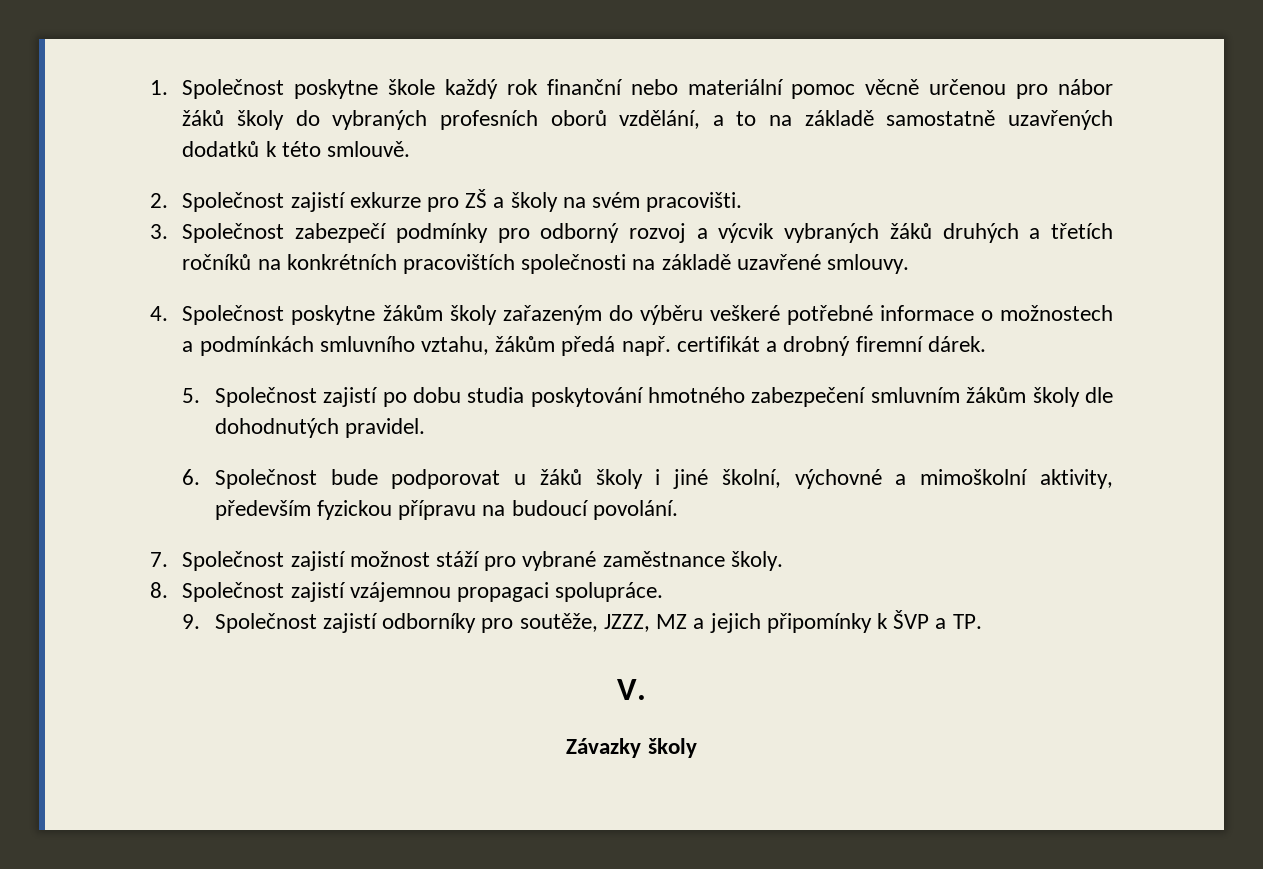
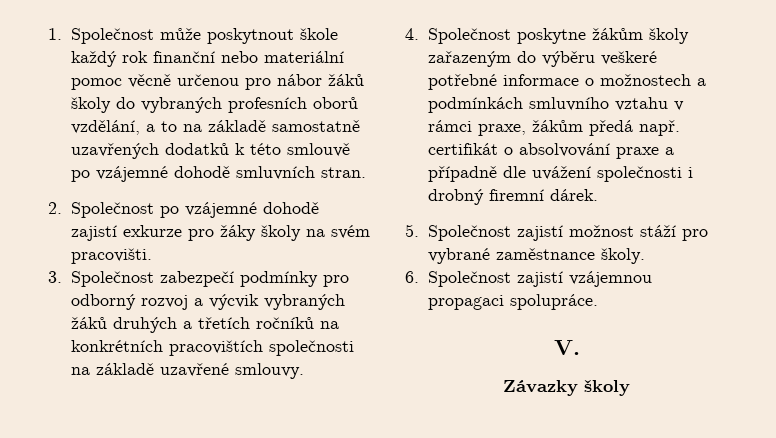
- 1. Společnost poskytne škole každý rok finanční nebo materiální pomoc věcně určenou pro nábor žáků školy do vybraných profesních oborů vzdělání, a to na základě samostatně uzavřených dodatků k této smlouvě.
+ 1. Společnost může poskytnout škole každý rok finanční nebo materiální pomoc věcně určenou pro nábor žáků školy do vybraných profesních oborů vzdělání, a to na základě samostatně uzavřených dodatků k této smlouvě po vzájemné dohodě smluvních stran.
- 2. Společnost zajistí exkurze pro ZŠ a školy na svém pracovišti.
+ 2. Společnost po vzájemné dohodě zajistí exkurze pro žáky školy na svém pracovišti.
- 4. Společnost poskytne žákům školy zařazeným do výběru veškeré potřebné informace o možnostech a podmínkách smluvního vztahu, žákům předá např. certifikát a drobný firemní dárek.
- 5. Společnost zajistí po dobu studia poskytování hmotného zabezpečení smluvním žákům školy dle dohodnutých pravidel.
- 6. Společnost bude podporovat u žáků školy i jiné školní, výchovné a mimoškolní aktivity, především fyzickou přípravu na budoucí povolání.
- 7. Společnost zajistí možnost stáží pro vybrané zaměstnance školy.
+ 4. Společnost poskytne žákům školy zařazeným do výběru veškeré potřebné informace o možnostech a podmínkách smluvního vztahu v rámci praxe, žákům předá např. certifikát o absolvování praxe a případně dle uvážení společnosti i drobný firemní dárek.
+ 5. Společnost zajistí možnost stáží pro vybrané zaměstnance školy.
- 8. Společnost zajistí vzájemnou propagaci spolupráce.
+ 6. Společnost zajistí vzájemnou propagaci spolupráce.
- 9. Společnost zajistí odborníky pro soutěže, JZZZ, MZ a jejich připomínky k ŠVP a TP.

